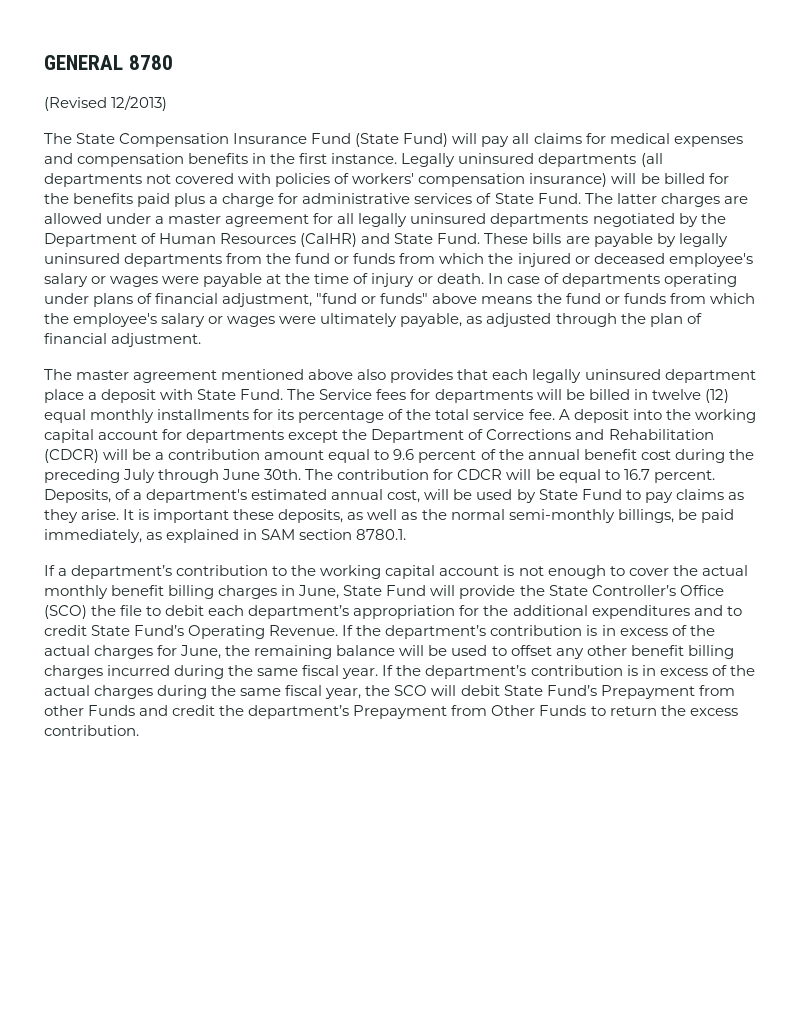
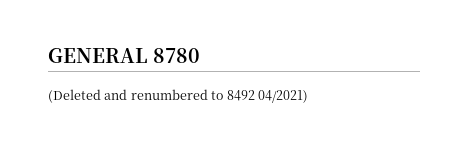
- (Revised 12/2013)
- The State Compensation Insurance Fund (State Fund) will pay all claims for medical expenses and compensation benefits in the first instance. Legally uninsured departments (all departments not covered with policies of workers' compensation insurance) will be billed for the benefits paid plus a charge for administrative services of State Fund. The latter charges are allowed under a master agreement for all legally uninsured departments negotiated by the Department of Human Resources (CalHR) and State Fund. These bills are payable by legally uninsured departments from the fund or funds from which the injured or deceased employee's salary or wages were payable at the time of injury or death. In case of departments operating under plans of financial adjustment, "fund or funds" above means the fund or funds from which the employee's salary or wages were ultimately payable, as adjusted through the plan of financial adjustment.
- The master agreement mentioned above also provides that each legally uninsured department place a deposit with State Fund. The Service fees for departments will be billed in twelve (12) equal monthly installments for its percentage of the total service fee. A deposit into the working capital account for departments except the Department of Corrections and Rehabilitation (CDCR) will be a contribution amount equal to 9.6 percent of the annual benefit cost during the preceding July through June 30th. The contribution for CDCR will be equal to 16.7 percent. Deposits, of a department's estimated annual cost, will be used by State Fund to pay claims as they arise. It is important these deposits, as well as the normal semi-monthly billings, be paid immediately, as explained in SAM section 8780.1.
- If a department’s contribution to the working capital account is not enough to cover the actual monthly benefit billing charges in June, State Fund will provide the State Controller’s Office (SCO) the file to debit each department’s appropriation for the additional expenditures and to credit State Fund’s Operating Revenue. If the department’s contribution is in excess of the actual charges for June, the remaining balance will be used to offset any other benefit billing charges incurred during the same fiscal year. If the department’s contribution is in excess of the actual charges during the same fiscal year, the SCO will debit State Fund’s Prepayment from other Funds and credit the department’s Prepayment from Other Funds to return the excess contribution.
+ (Deleted and renumbered to 8492 04/2021)

